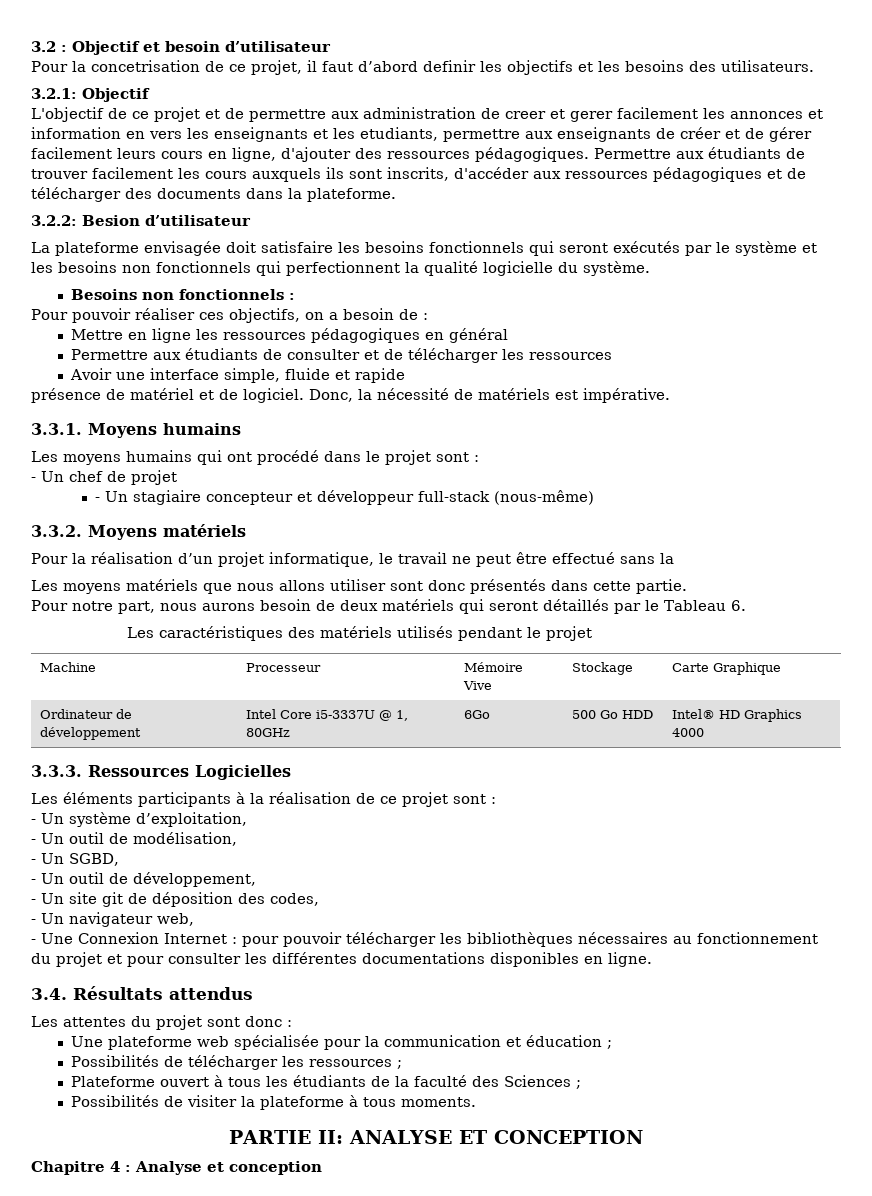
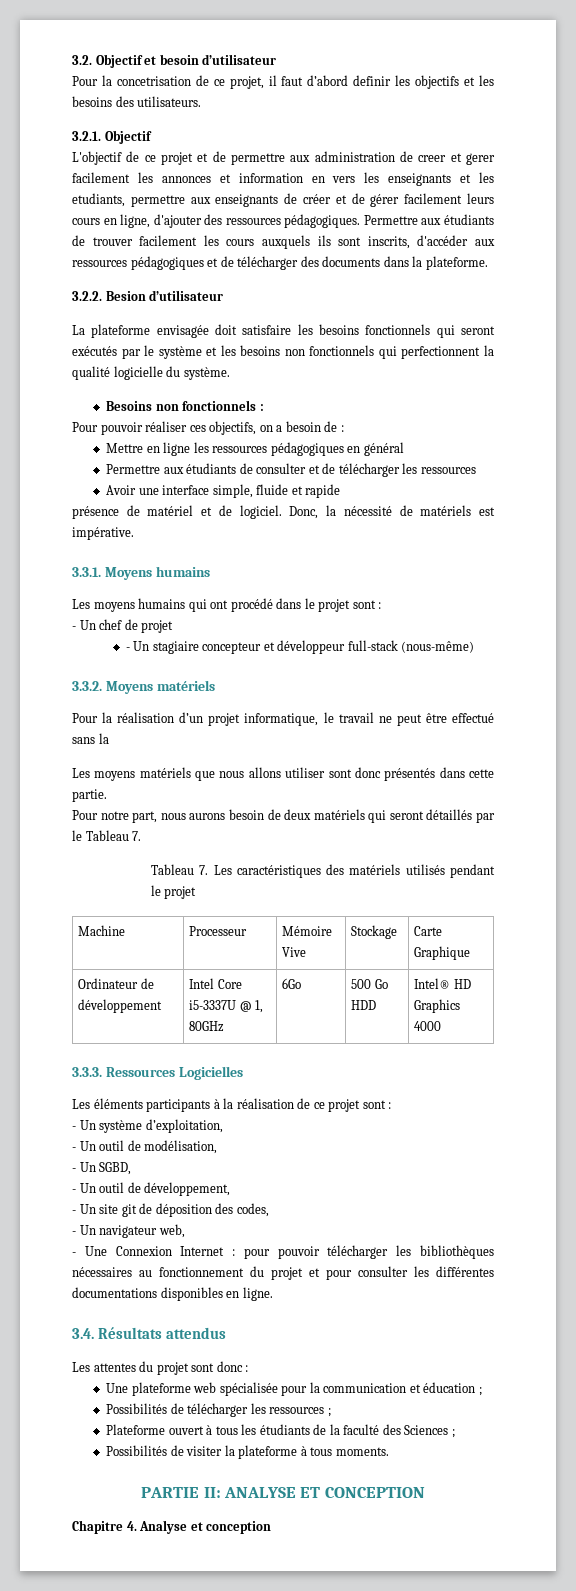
- 3.2 : Objectif et besoin d’utilisateur
+ 3.2. Objectif et besoin d’utilisateur
- 3.2.1: Objectif
+ 3.2.1. Objectif
- 3.2.2: Besion d’utilisateur
+ 3.2.2. Besion d’utilisateur
- Pour notre part, nous aurons besoin de deux matériels qui seront détaillés par le Tableau 6.
- Les caractéristiques des matériels utilisés pendant le projet
+ Pour notre part, nous aurons besoin de deux matériels qui seront détaillés par le Tableau 7.
+ Tableau 7. Les caractéristiques des matériels utilisés pendant le projet
- Chapitre 4 : Analyse et conception
+ Chapitre 4. Analyse et conception

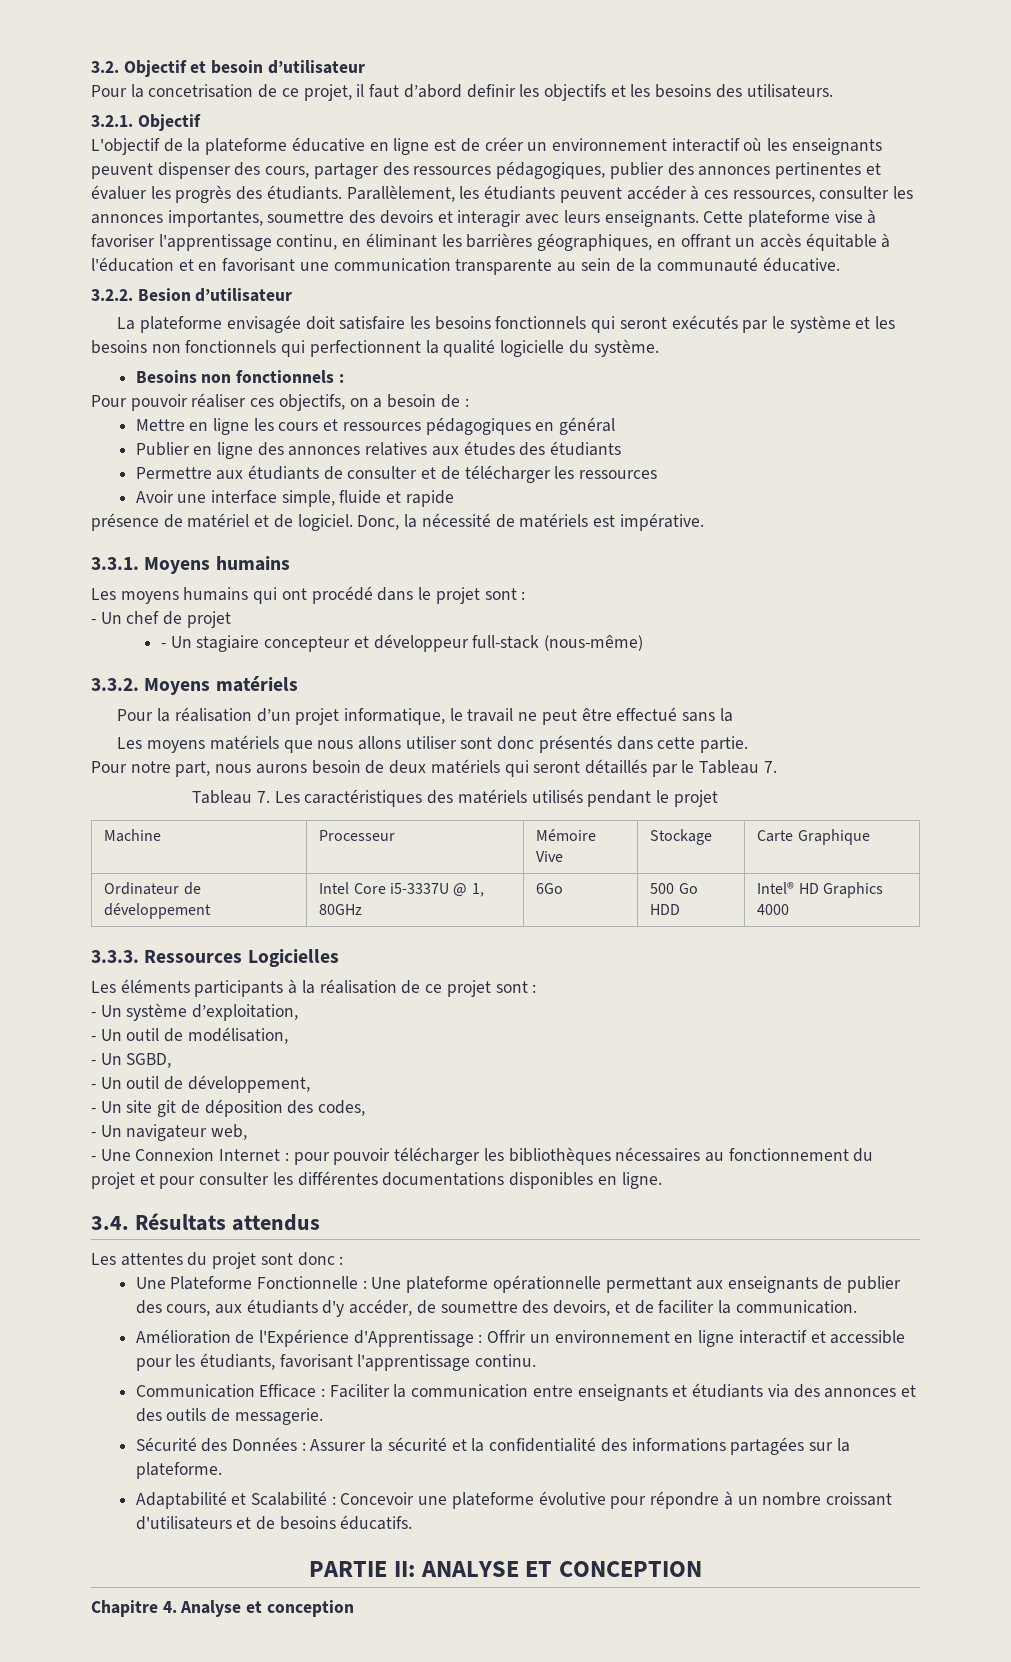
- L'objectif de ce projet et de permettre aux administration de creer et gerer facilement les annonces et information en vers les enseignants et les etudiants, permettre aux enseignants de créer et de gérer facilement leurs cours en ligne, d'ajouter des ressources pédagogiques. Permettre aux étudiants de trouver facilement les cours auxquels ils sont inscrits, d'accéder aux ressources pédagogiques et de télécharger des documents dans la plateforme.
+ L'objectif de la plateforme éducative en ligne est de créer un environnement interactif où les enseignants peuvent dispenser des cours, partager des ressources pédagogiques, publier des annonces pertinentes et évaluer les progrès des étudiants. Parallèlement, les étudiants peuvent accéder à ces ressources, consulter les annonces importantes, soumettre des devoirs et interagir avec leurs enseignants. Cette plateforme vise à favoriser l'apprentissage continu, en éliminant les barrières géographiques, en offrant un accès équitable à l'éducation et en favorisant une communication transparente au sein de la communauté éducative.
- Mettre en ligne les ressources pédagogiques en général
+ Mettre en ligne les cours et ressources pédagogiques en général
+ Publier en ligne des annonces relatives aux études des étudiants
- Une plateforme web spécialisée pour la communication et éducation ;
- Possibilités de télécharger les ressources ;
- Plateforme ouvert à tous les étudiants de la faculté des Sciences ;
- Possibilités de visiter la plateforme à tous moments.
+ Une Plateforme Fonctionnelle : Une plateforme opérationnelle permettant aux enseignants de publier des cours, aux étudiants d'y accéder, de soumettre des devoirs, et de faciliter la communication.
+ Amélioration de l'Expérience d'Apprentissage : Offrir un environnement en ligne interactif et accessible pour les étudiants, favorisant l'apprentissage continu.
+ Communication Efficace : Faciliter la communication entre enseignants et étudiants via des annonces et des outils de messagerie.
+ Sécurité des Données : Assurer la sécurité et la confidentialité des informations partagées sur la plateforme.
+ Adaptabilité et Scalabilité : Concevoir une plateforme évolutive pour répondre à un nombre croissant d'utilisateurs et de besoins éducatifs.

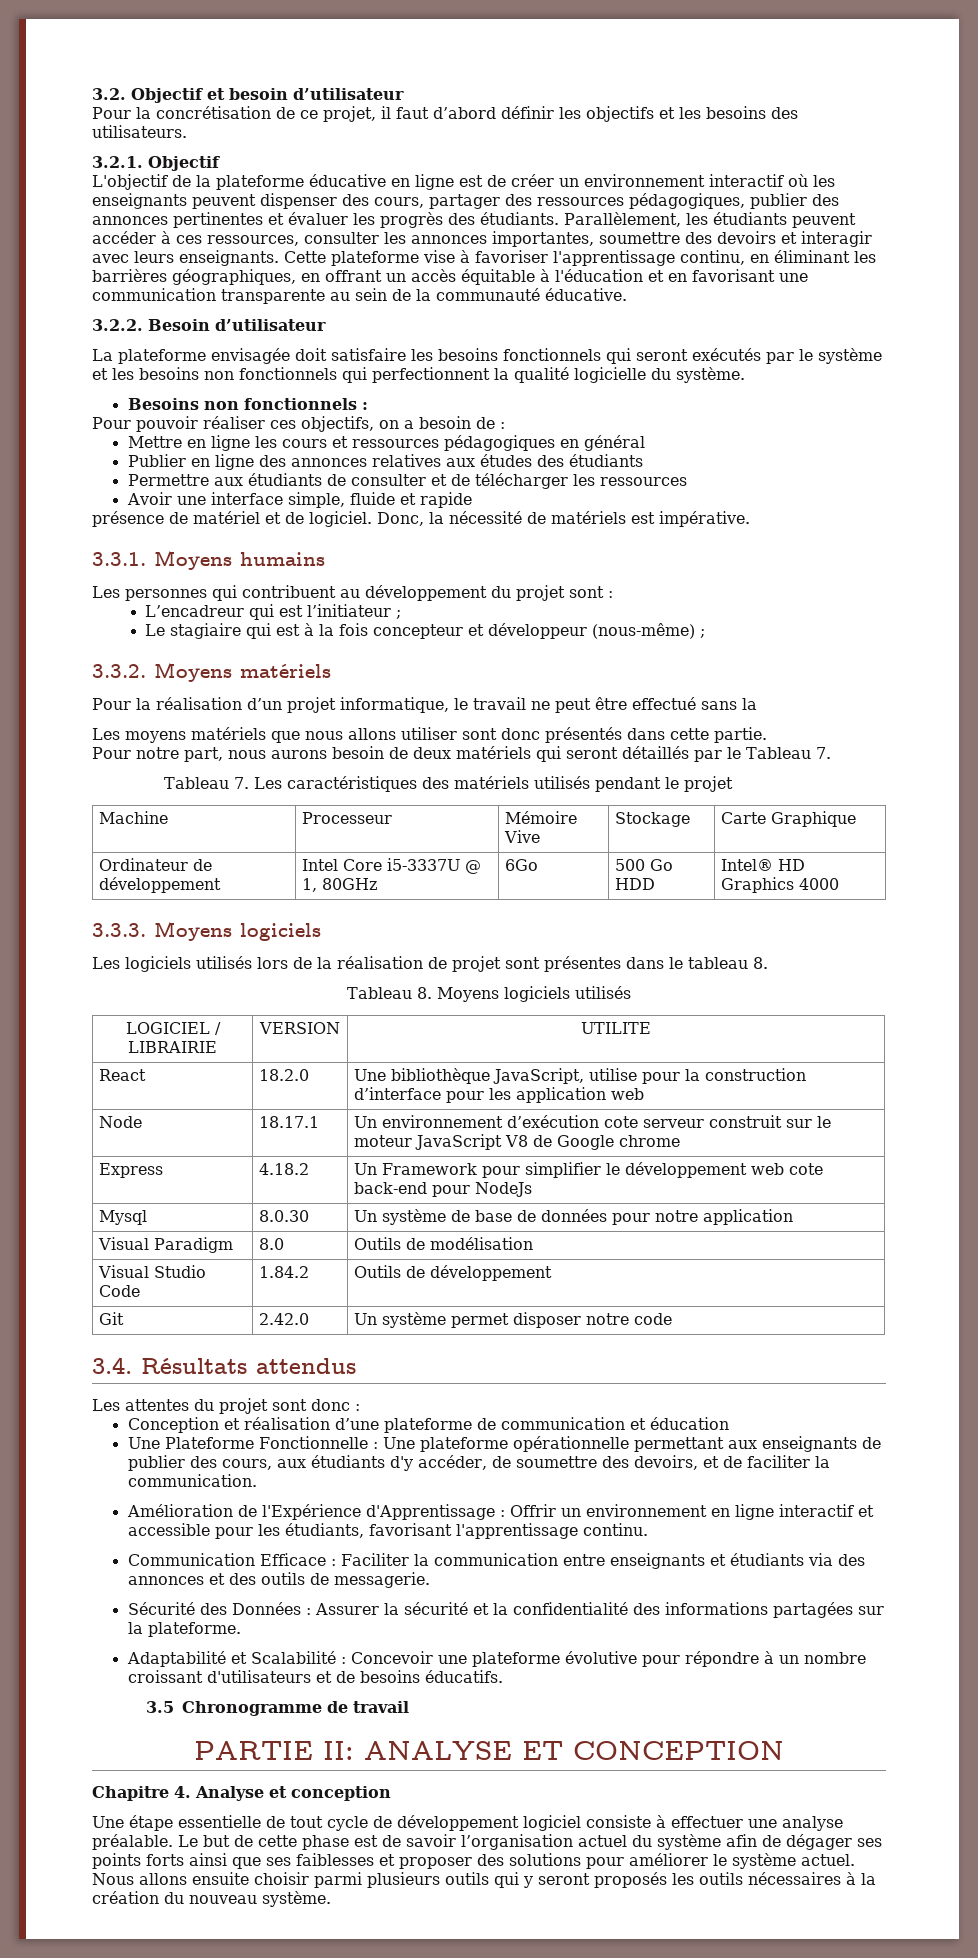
- Pour la concetrisation de ce projet, il faut d’abord definir les objectifs et les besoins des utilisateurs.
+ Pour la concrétisation de ce projet, il faut d’abord définir les objectifs et les besoins des utilisateurs.
- 3.2.2. Besion d’utilisateur
+ 3.2.2. Besoin d’utilisateur
- Les moyens humains qui ont procédé dans le projet sont :
- - Un chef de projet
- - Un stagiaire concepteur et développeur full-stack (nous-même)
+ Les personnes qui contribuent au développement du projet sont :
+ L’encadreur qui est l’initiateur ;
+ Le stagiaire qui est à la fois concepteur et développeur (nous-même) ;
- 3.3.3. Ressources Logicielles
- Les éléments participants à la réalisation de ce projet sont :
- - Un système d’exploitation,
- - Un outil de modélisation,
- - Un SGBD,
- - Un outil de développement,
- - Un site git de déposition des codes,
- - Un navigateur web,
- - Une Connexion Internet : pour pouvoir télécharger les bibliothèques nécessaires au fonctionnement du projet et pour consulter les différentes documentations disponibles en ligne.
+ 3.3.3. Moyens logiciels
+ Les logiciels utilisés lors de la réalisation de projet sont présentes dans le tableau 8.
+ Tableau 8. Moyens logiciels utilisés
+ LOGICIEL / LIBRAIRIE | VERSION | UTILITE
+ React | 18.2.0 | Une bibliothèque JavaScript, utilise pour la construction d’interface pour les application web
+ Node | 18.17.1 | Un environnement d’exécution cote serveur construit sur le moteur JavaScript V8 de Google chrome
+ Express | 4.18.2 | Un Framework pour simplifier le développement web cote back-end pour NodeJs
+ Mysql | 8.0.30 | Un système de base de données pour notre application
+ Visual Paradigm | 8.0 | Outils de modélisation
+ Visual Studio Code | 1.84.2 | Outils de développement
+ Git | 2.42.0 | Un système permet disposer notre code
+ Conception et réalisation d’une plateforme de communication et éducation
+ 3.5 Chronogramme de travail
+ Une étape essentielle de tout cycle de développement logiciel consiste à effectuer une analyse préalable. Le but de cette phase est de savoir l’organisation actuel du système afin de dégager ses points forts ainsi que ses faiblesses et proposer des solutions pour améliorer le système actuel. Nous allons ensuite choisir parmi plusieurs outils qui y seront proposés les outils nécessaires à la création du nouveau système.

